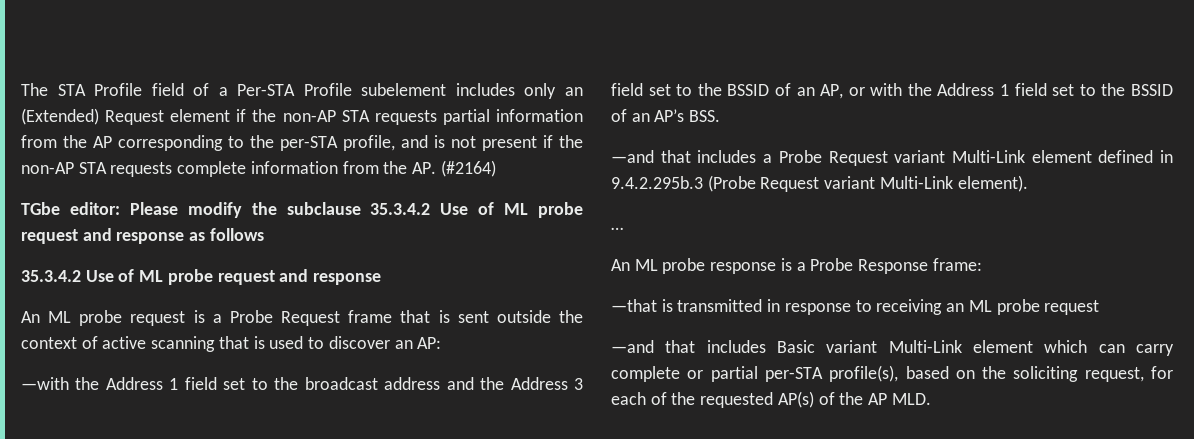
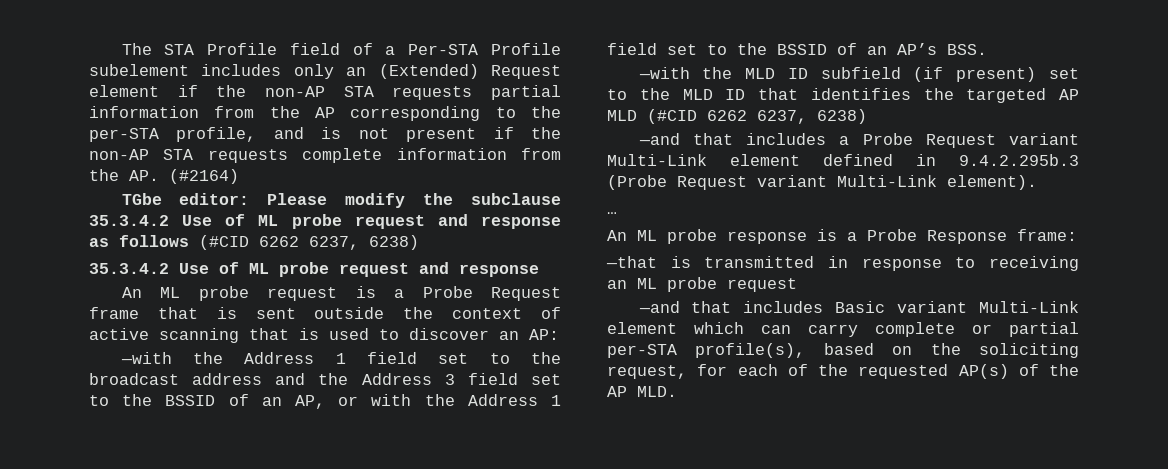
- TGbe editor: Please modify the subclause 35.3.4.2 Use of ML probe request and response as follows
+ TGbe editor: Please modify the subclause 35.3.4.2 Use of ML probe request and response as follows (#CID 6262 6237, 6238)
+ —with the MLD ID subfield (if present) set to the MLD ID that identifies the targeted AP MLD (#CID 6262 6237, 6238)

